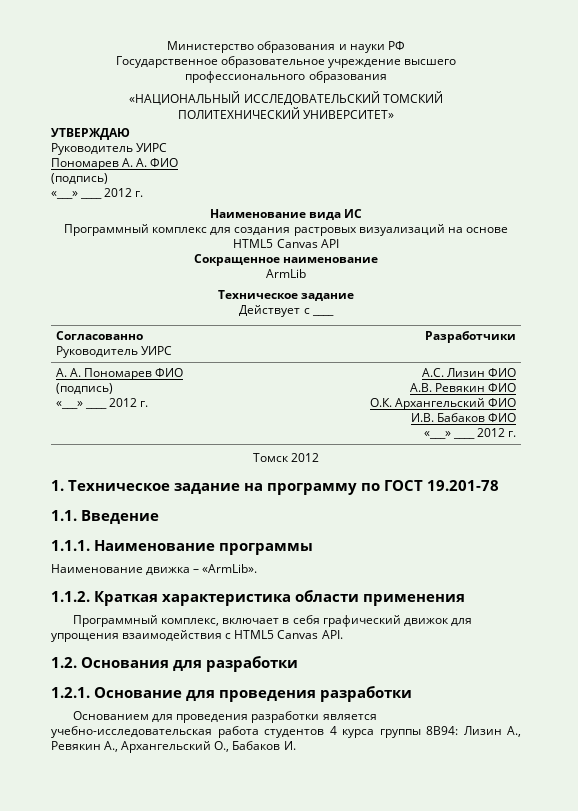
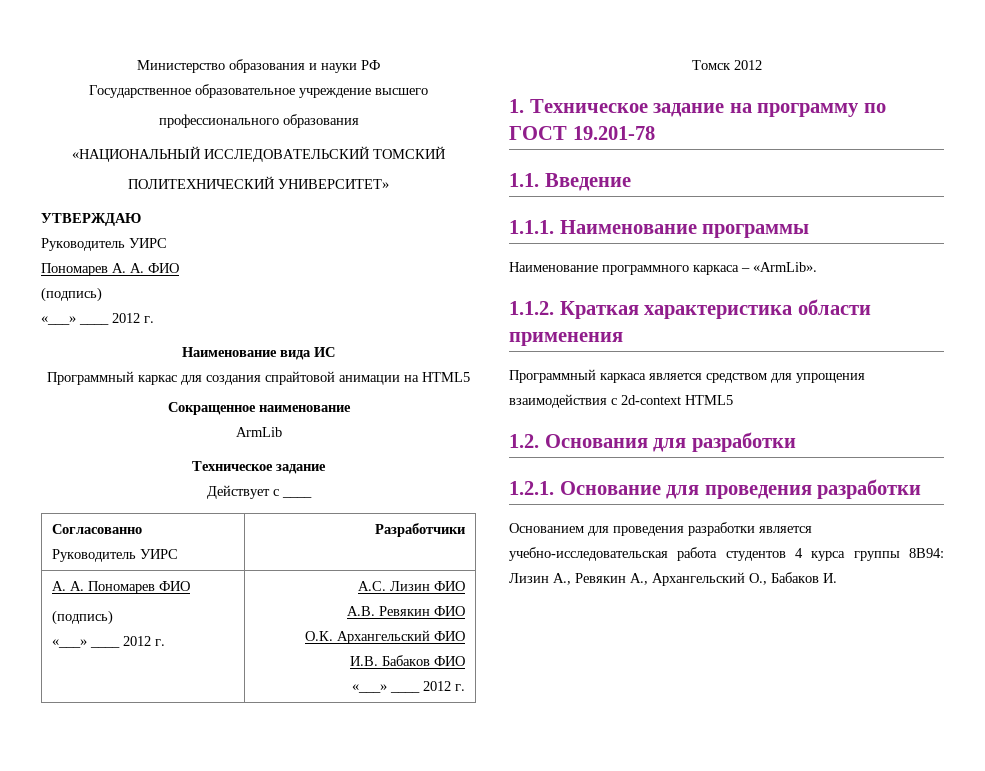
- Программный комплекс для создания растровых визуализаций на основе HTML5 Canvas API
+ Программный каркас для создания спрайтовой анимации на HTML5
- Наименование движка – «ArmLib».
+ Наименование программного каркаса – «ArmLib».
- Программный комплекс, включает в себя графический движок для упрощения взаимодействия с HTML5 Canvas API.
+ Программный каркаса является средством для упрощения взаимодействия с 2d-context HTML5

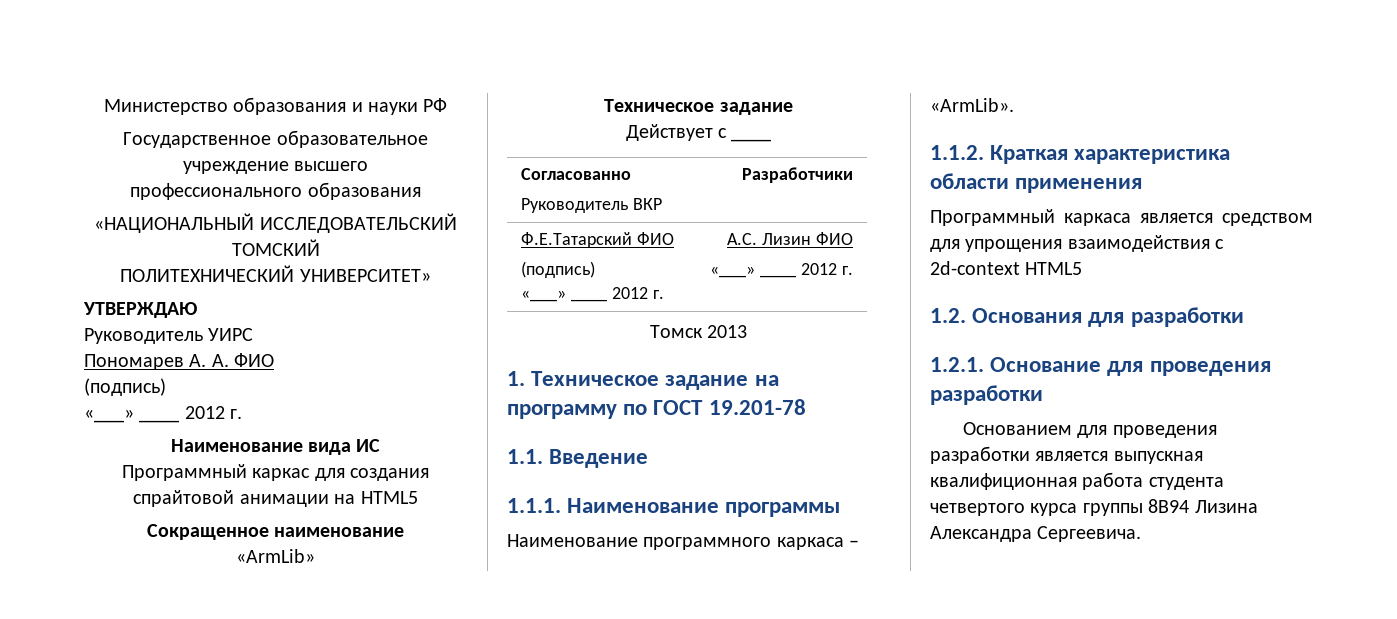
- ArmLib
+ «ArmLib»
  Согласованно
- Руководитель УИРС | Разработчики
+ Руководитель ВКР | Разработчики
- А. А. Пономарев ФИО
+ Ф.Е.Татарский ФИО
  (подпись)
  «___» ____ 2012 г. | А.С. Лизин ФИО
- А.В. Ревякин ФИО
- О.К. Архангельский ФИО
- И.В. Бабаков ФИО
- Томск 2012
+ Томск 2013
- Основанием для проведения разработки является учебно-исследовательская работа студентов 4 курса группы 8В94: Лизин А., Ревякин А., Архангельский О., Бабаков И.
+ Основанием для проведения разработки является выпускная квалифиционная работа студента четвертого курса группы 8В94 Лизина Александра Сергеевича.

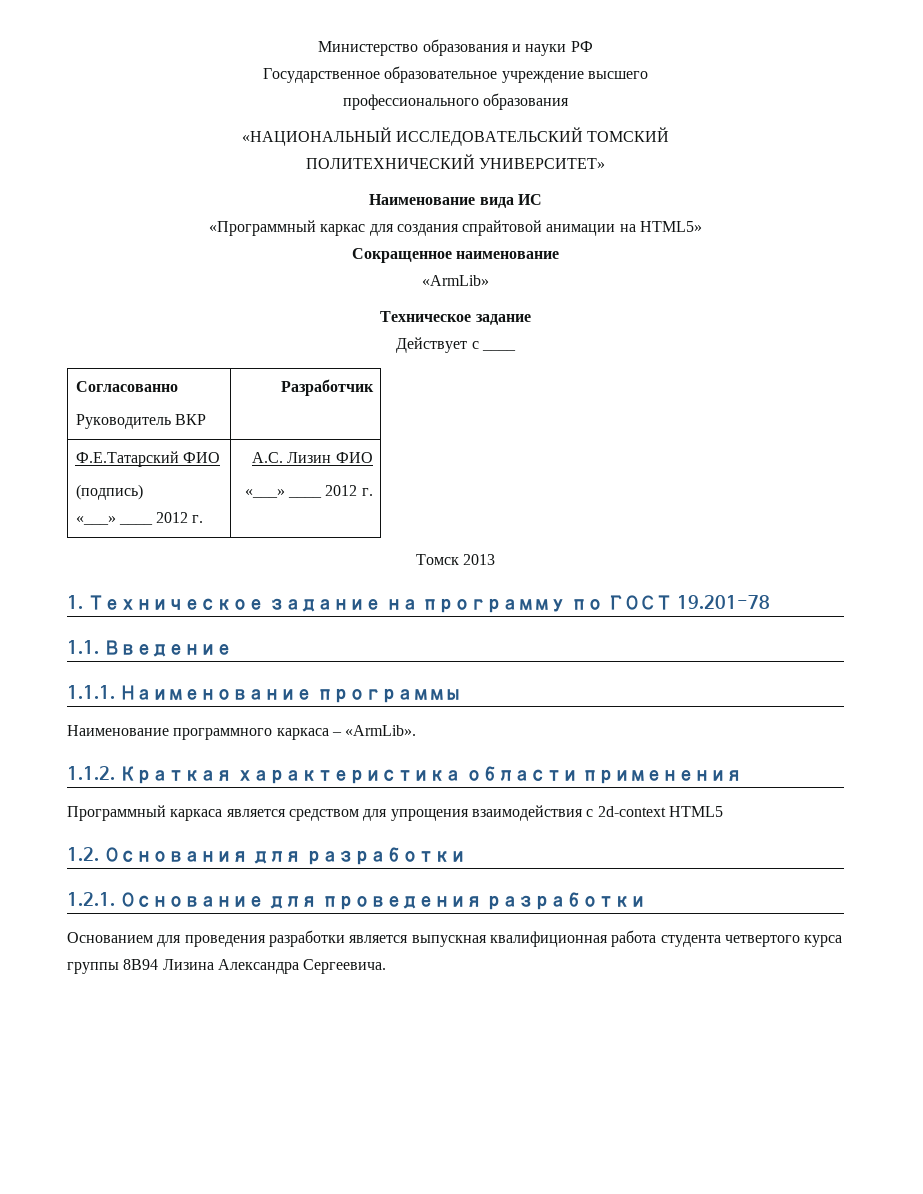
- УТВЕРЖДАЮ
- Руководитель УИРС
- Пономарев А. А. ФИО
- (подпись)
- «___» ____ 2012 г.
- Программный каркас для создания спрайтовой анимации на HTML5
+ «Программный каркас для создания спрайтовой анимации на HTML5»
  Согласованно
- Руководитель ВКР | Разработчики
+ Руководитель ВКР | Разработчик

